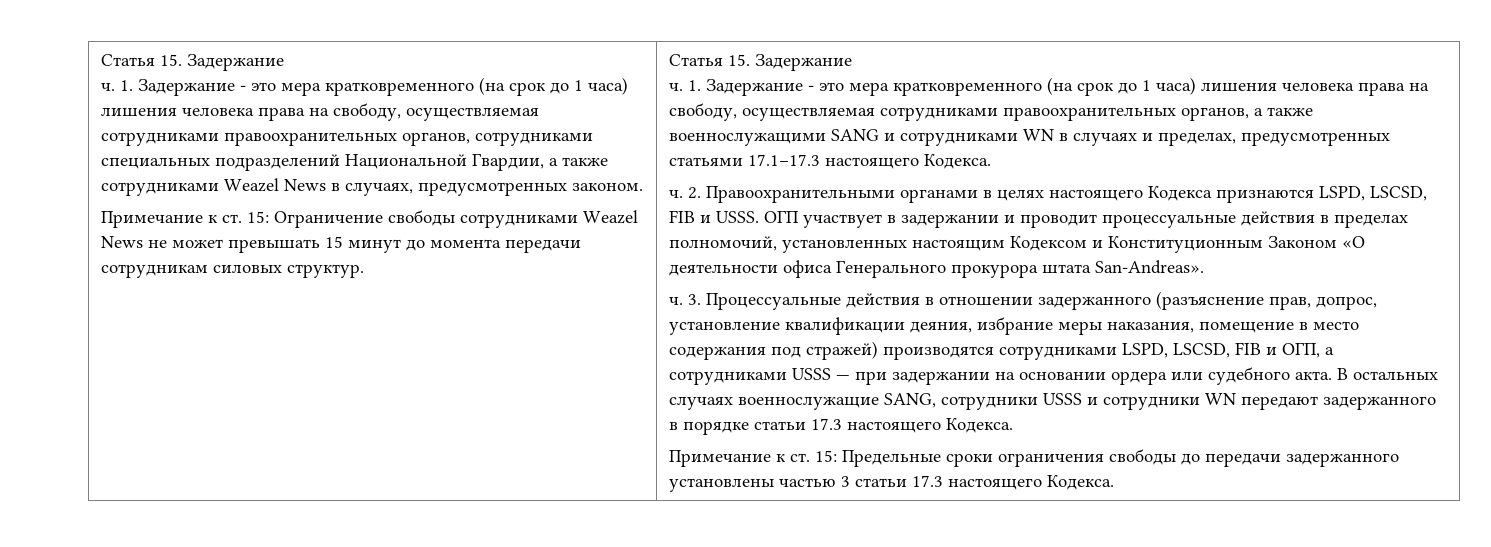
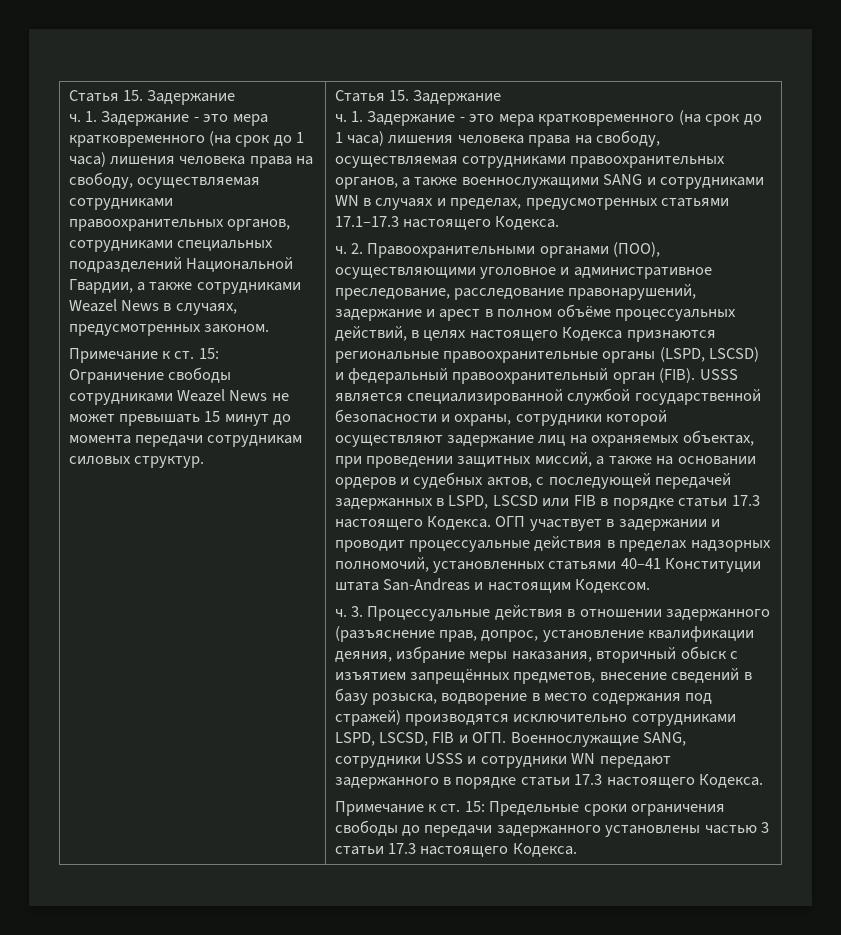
- ч. 2. Правоохранительными органами в целях настоящего Кодекса признаются LSPD, LSCSD, FIB и USSS.
+ ч. 2. Правоохранительными органами (ПОО), осуществляющими уголовное и административное преследование, расследование правонарушений, задержание и арест в полном объёме процессуальных действий, в целях настоящего Кодекса признаются региональные правоохранительные органы (LSPD, LSCSD) и федеральный правоохранительный орган (FIB). USSS является специализированной службой государственной безопасности и охраны, сотрудники которой осуществляют задержание лиц на охраняемых объектах, при проведении защитных миссий, а также на основании ордеров и судебных актов, с последующей передачей задержанных в LSPD, LSCSD или FIB в порядке статьи 17.3 настоящего Кодекса.
- ОГП участвует в задержании и проводит процессуальные действия в пределах полномочий, установленных настоящим Кодексом и Конституционным Законом «О деятельности офиса Генерального прокурора штата San-Andreas».
+ ОГП участвует в задержании и проводит процессуальные действия в пределах надзорных полномочий, установленных статьями 40–41 Конституции штата San-Andreas и настоящим Кодексом.
- ч. 3. Процессуальные действия в отношении задержанного (разъяснение прав, допрос, установление квалификации деяния, избрание меры наказания, помещение в место содержания под стражей) производятся сотрудниками LSPD, LSCSD, FIB и ОГП, а сотрудниками USSS — при задержании на основании ордера или судебного акта. В остальных случаях военнослужащие SANG, сотрудники USSS и сотрудники WN передают задержанного в порядке статьи 17.3 настоящего Кодекса.
+ ч. 3. Процессуальные действия в отношении задержанного (разъяснение прав, допрос, установление квалификации деяния, избрание меры наказания, вторичный обыск с изъятием запрещённых предметов, внесение сведений в базу розыска, водворение в место содержания под стражей) производятся исключительно сотрудниками LSPD, LSCSD, FIB и ОГП. Военнослужащие SANG, сотрудники USSS и сотрудники WN передают задержанного в порядке статьи 17.3 настоящего Кодекса.

